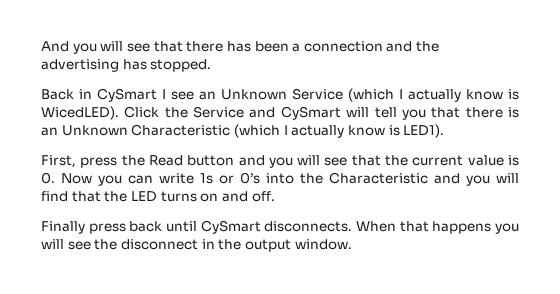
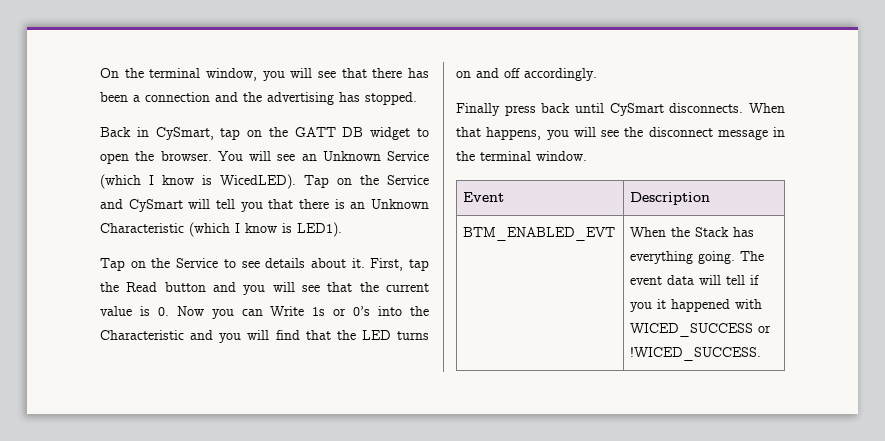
- And you will see that there has been a connection and the advertising has stopped.
+ On the terminal window, you will see that there has been a connection and the advertising has stopped.
- Back in CySmart I see an Unknown Service (which I actually know is WicedLED).
+ Back in CySmart, tap on the GATT DB widget to open the browser. You will see an Unknown Service (which I know is WicedLED).
- Click the Service and CySmart will tell you that there is an Unknown Characteristic (which I actually know is LED1).
+ Tap on the Service and CySmart will tell you that there is an Unknown Characteristic (which I know is LED1).
- First, press the Read button and you will see that the current value is 0. Now you can write 1s or 0’s into the Characteristic and you will find that the LED turns on and off.
+ Tap on the Service to see details about it. First, tap the Read button and you will see that the current value is 0. Now you can Write 1s or 0’s into the Characteristic and you will find that the LED turns on and off accordingly.
- When that happens you will see the disconnect in the output window.
+ When that happens, you will see the disconnect message in the terminal window.
+ Event | Description
+ BTM_ENABLED_EVT | When the Stack has everything going. The event data will tell if you it happened with WICED_SUCCESS or !WICED_SUCCESS.

